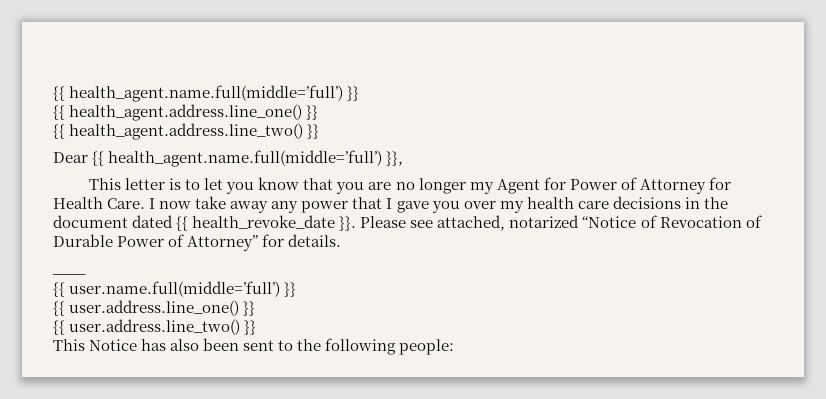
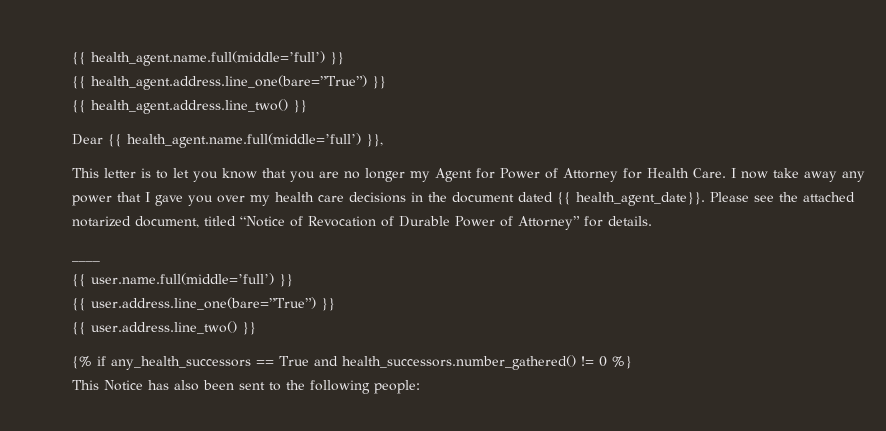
- {{ health_agent.address.line_one() }}
+ {{ health_agent.address.line_one(bare=”True”) }}
- I now take away any power that I gave you over my health care decisions in the document dated {{ health_revoke_date }}. Please see attached, notarized “Notice of Revocation of Durable Power of Attorney” for details.
+ I now take away any power that I gave you over my health care decisions in the document dated {{ health_agent_date}}. Please see the attached notarized document, titled “Notice of Revocation of Durable Power of Attorney” for details.
- {{ user.address.line_one() }}
+ {{ user.address.line_one(bare=”True”) }}
+ {% if any_health_successors == True and health_successors.number_gathered() != 0 %}

